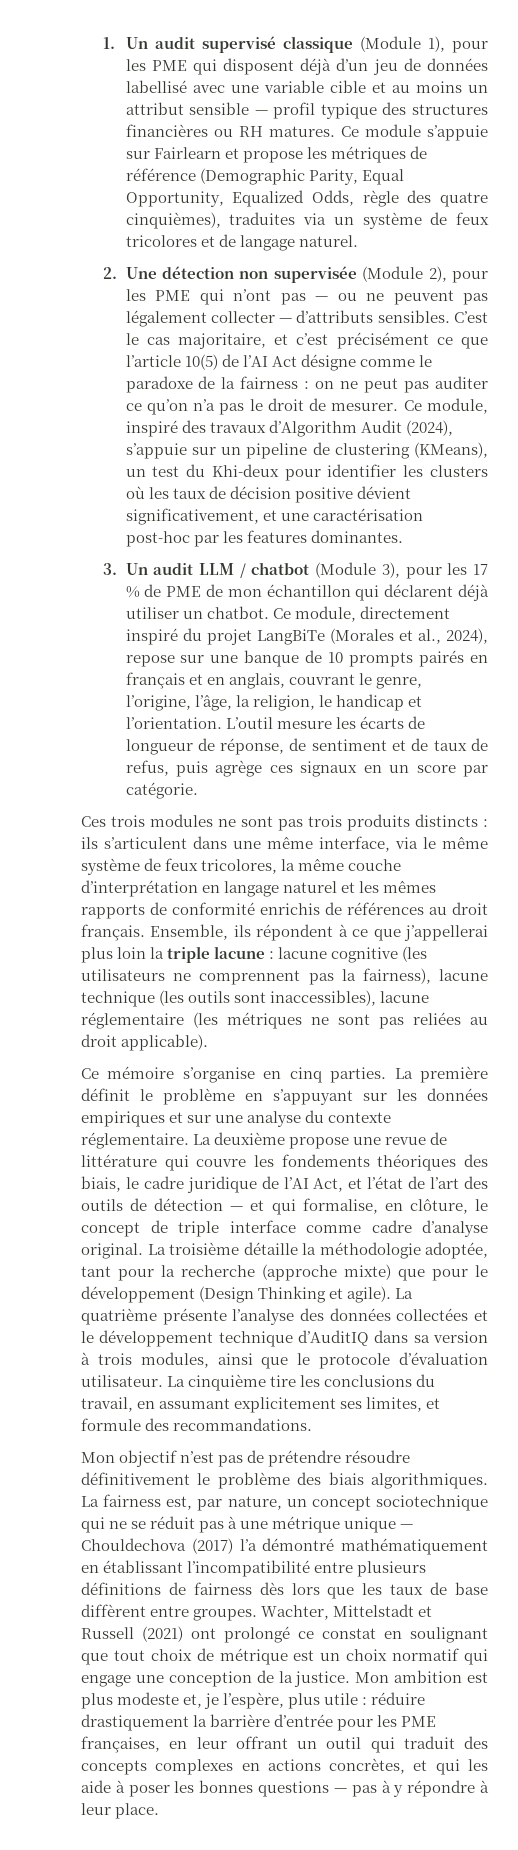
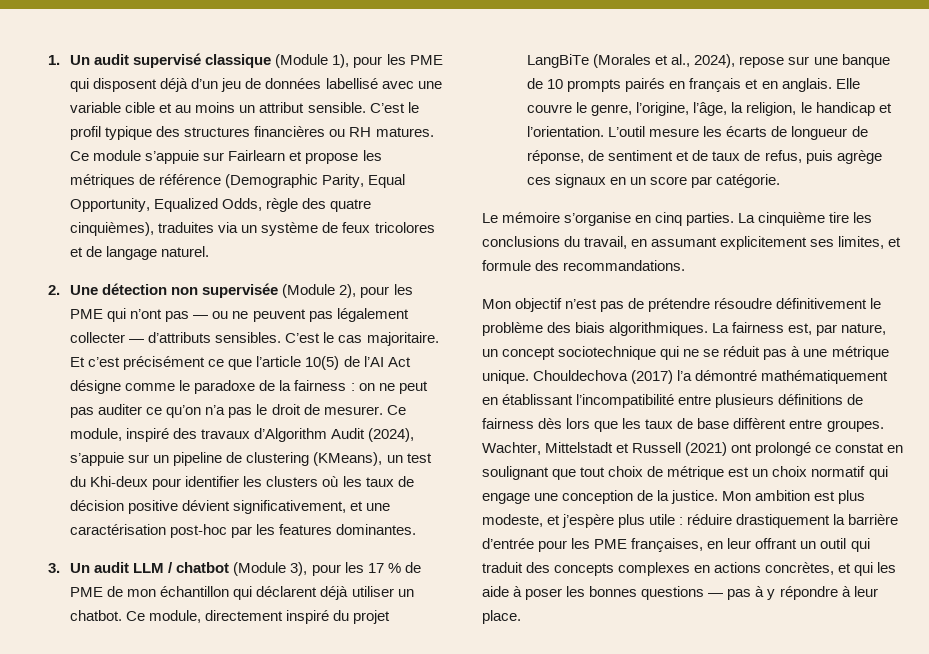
- 1. Un audit supervisé classique (Module 1), pour les PME qui disposent déjà d’un jeu de données labellisé avec une variable cible et au moins un attribut sensible — profil typique des structures financières ou RH matures.
+ 1. Un audit supervisé classique (Module 1), pour les PME qui disposent déjà d’un jeu de données labellisé avec une variable cible et au moins un attribut sensible. C’est le profil typique des structures financières ou RH matures.
- C’est le cas majoritaire, et c’est précisément ce que l’article 10(5) de l’AI Act désigne comme le paradoxe de la fairness : on ne peut pas auditer ce qu’on n’a pas le droit de mesurer.
+ C’est le cas majoritaire. Et c’est précisément ce que l’article 10(5) de l’AI Act désigne comme le paradoxe de la fairness : on ne peut pas auditer ce qu’on n’a pas le droit de mesurer.
- Ce module, directement inspiré du projet LangBiTe (Morales et al., 2024), repose sur une banque de 10 prompts pairés en français et en anglais, couvrant le genre, l’origine, l’âge, la religion, le handicap et l’orientation.
+ Ce module, directement inspiré du projet LangBiTe (Morales et al., 2024), repose sur une banque de 10 prompts pairés en français et en anglais. Elle couvre le genre, l’origine, l’âge, la religion, le handicap et l’orientation.
- Ces trois modules ne sont pas trois produits distincts : ils s’articulent dans une même interface, via le même système de feux tricolores, la même couche d’interprétation en langage naturel et les mêmes rapports de conformité enrichis de références au droit français. Ensemble, ils répondent à ce que j’appellerai plus loin la triple lacune : lacune cognitive (les utilisateurs ne comprennent pas la fairness), lacune technique (les outils sont inaccessibles), lacune réglementaire (les métriques ne sont pas reliées au droit applicable).
- Ce mémoire s’organise en cinq parties.
+ Le mémoire s’organise en cinq parties.
- La première définit le problème en s’appuyant sur les données empiriques et sur une analyse du contexte réglementaire. La deuxième propose une revue de littérature qui couvre les fondements théoriques des biais, le cadre juridique de l’AI Act, et l’état de l’art des outils de détection — et qui formalise, en clôture, le concept de triple interface comme cadre d’analyse original. La troisième détaille la méthodologie adoptée, tant pour la recherche (approche mixte) que pour le développement (Design Thinking et agile). La quatrième présente l’analyse des données collectées et le développement technique d’AuditIQ dans sa version à trois modules, ainsi que le protocole d’évaluation utilisateur. La cinquième tire les conclusions du travail, en assumant explicitement ses limites, et formule des recommandations.
+ La cinquième tire les conclusions du travail, en assumant explicitement ses limites, et formule des recommandations.
- La fairness est, par nature, un concept sociotechnique qui ne se réduit pas à une métrique unique — Chouldechova (2017) l’a démontré mathématiquement en établissant l’incompatibilité entre plusieurs définitions de fairness dès lors que les taux de base diffèrent entre groupes.
+ La fairness est, par nature, un concept sociotechnique qui ne se réduit pas à une métrique unique. Chouldechova (2017) l’a démontré mathématiquement en établissant l’incompatibilité entre plusieurs définitions de fairness dès lors que les taux de base diffèrent entre groupes.
- Mon ambition est plus modeste et, je l’espère, plus utile : réduire drastiquement la barrière d’entrée pour les PME françaises, en leur offrant un outil qui traduit des concepts complexes en actions concrètes, et qui les aide à poser les bonnes questions — pas à y répondre à leur place.
+ Mon ambition est plus modeste, et j’espère plus utile : réduire drastiquement la barrière d’entrée pour les PME françaises, en leur offrant un outil qui traduit des concepts complexes en actions concrètes, et qui les aide à poser les bonnes questions — pas à y répondre à leur place.

